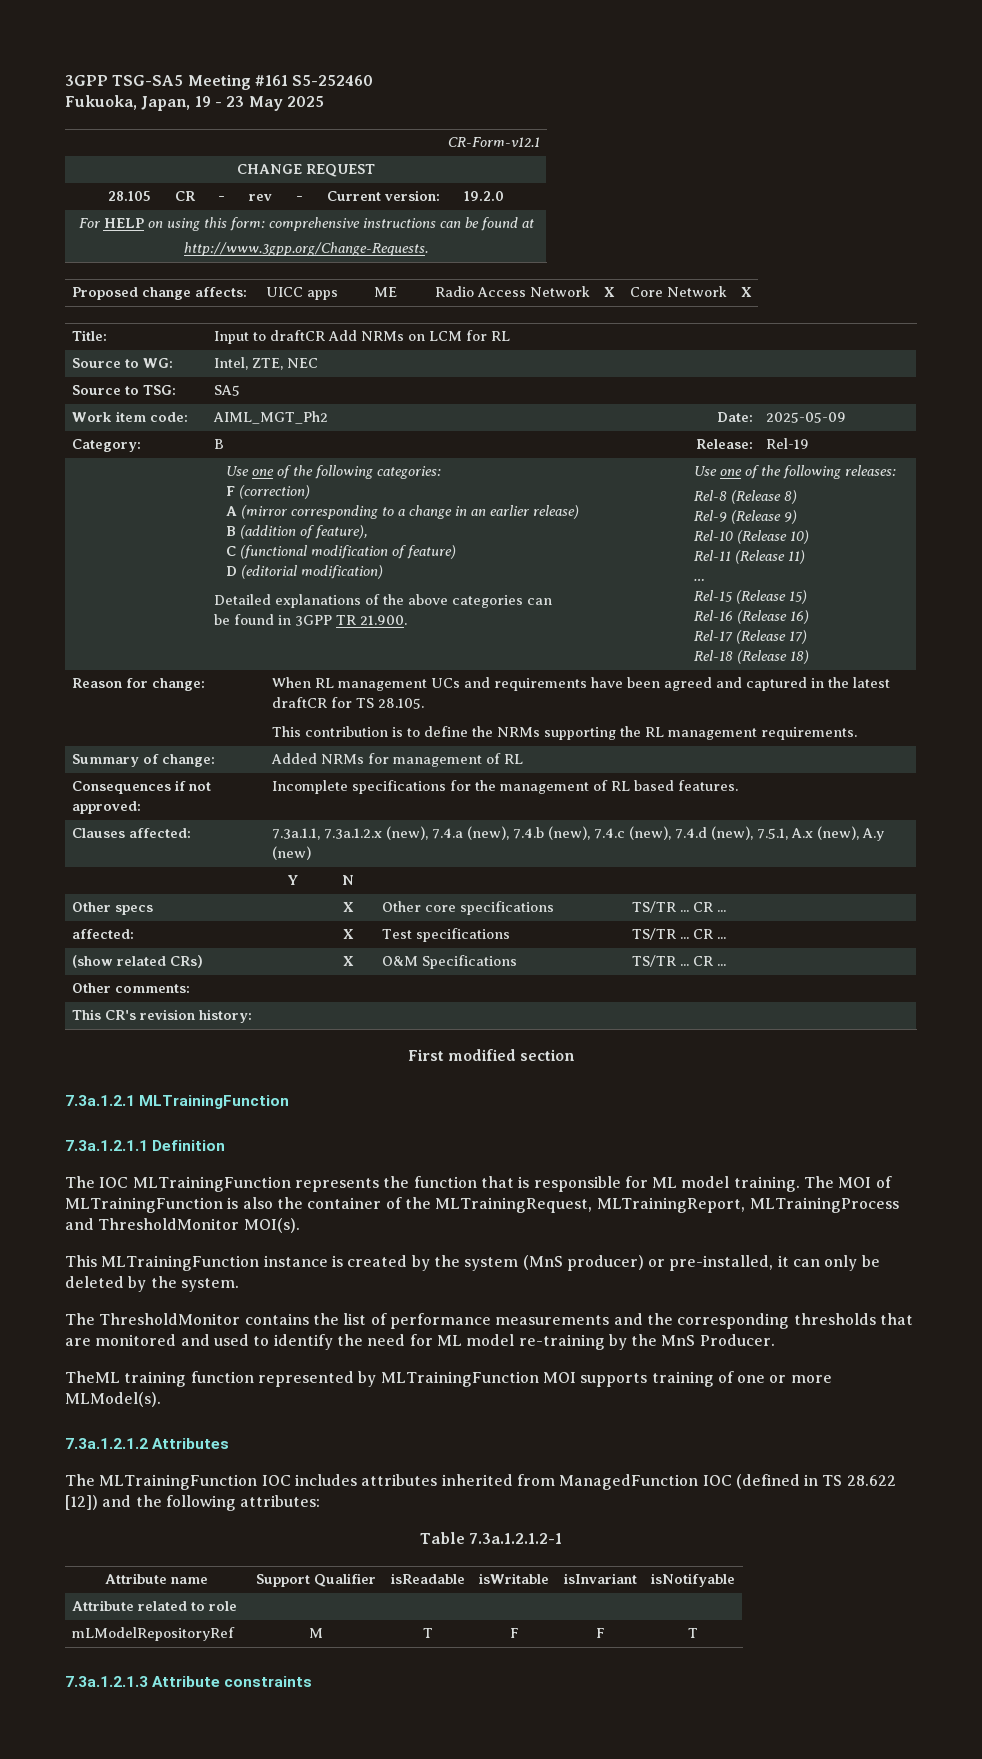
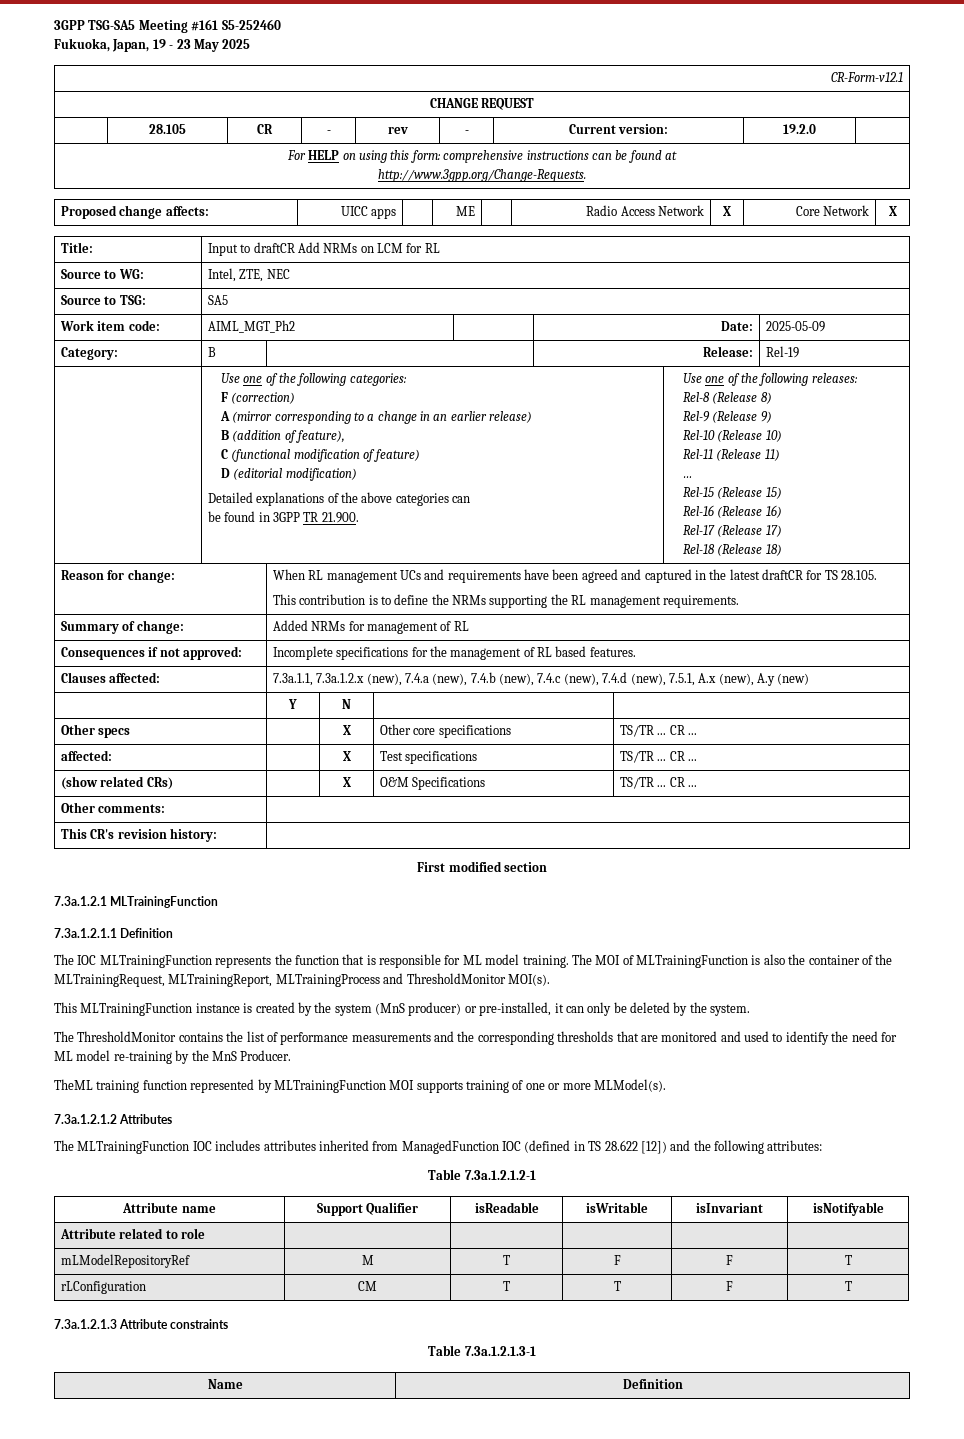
+ rLConfiguration | CM | T | T | F | T
+ Table 7.3a.1.2.1.3-1
+ Name | Definition

